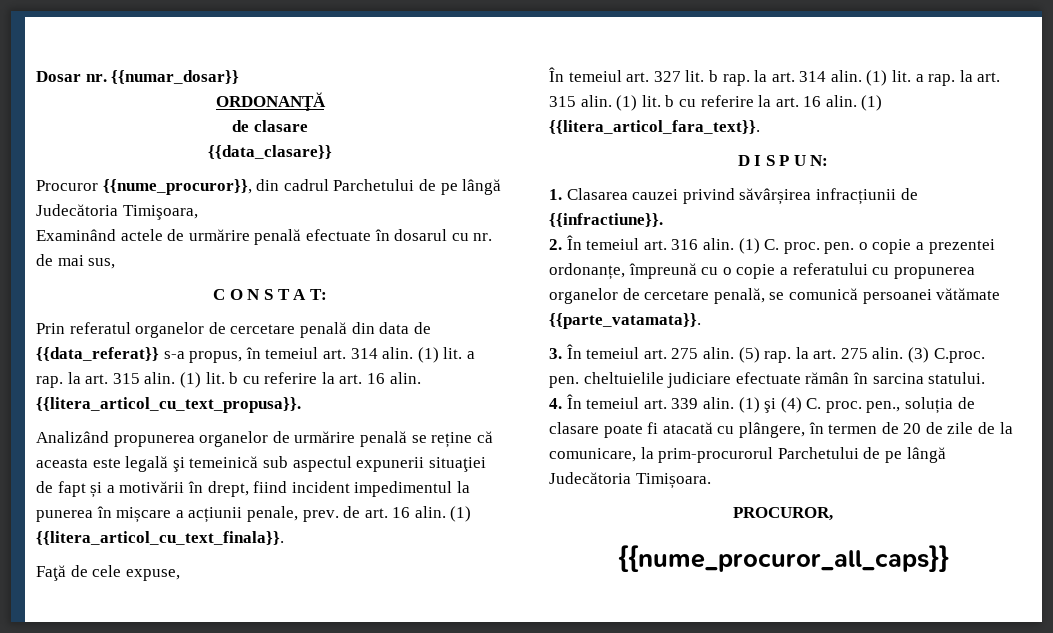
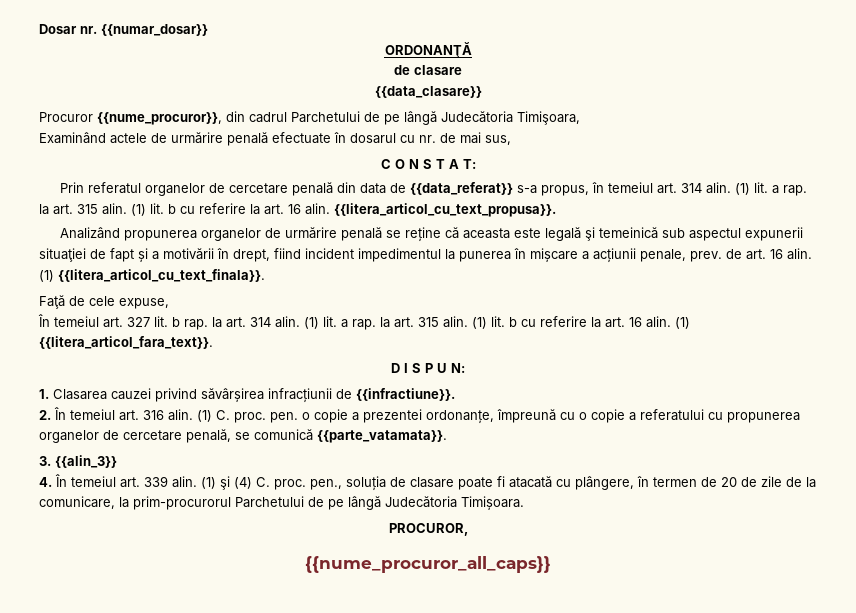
- (1) C. proc. pen. o copie a prezentei ordonanțe, împreună cu o copie a referatului cu propunerea organelor de cercetare penală, se comunică persoanei vătămate {{parte_vatamata}}.
+ (1) C. proc. pen. o copie a prezentei ordonanțe, împreună cu o copie a referatului cu propunerea organelor de cercetare penală, se comunică {{parte_vatamata}}.
- 3. În temeiul art. 275 alin. (5) rap. la art. 275 alin. (3) C.proc. pen. cheltuielile judiciare efectuate rămân în sarcina statului.
+ 3. {{alin_3}}

